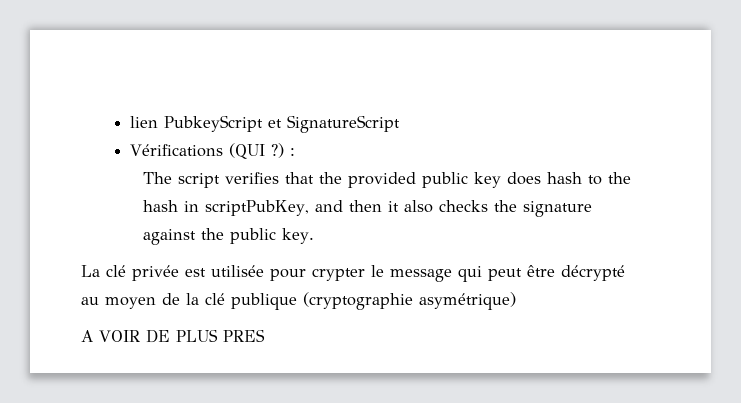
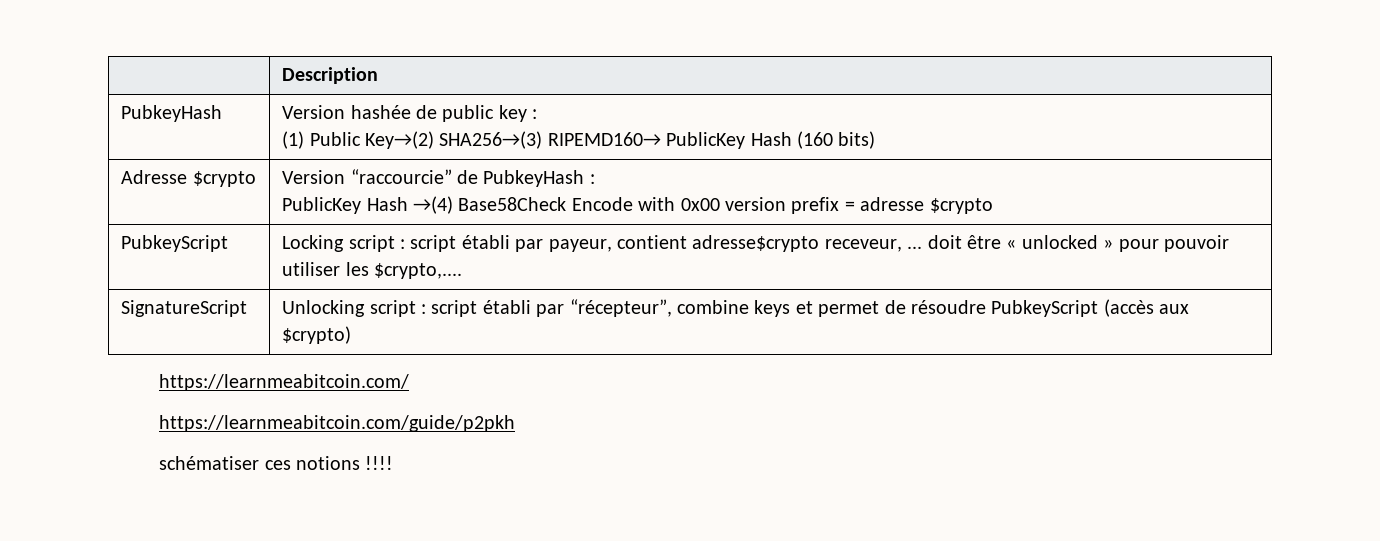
- lien PubkeyScript et SignatureScript
- Vérifications (QUI ?) :
- The script verifies that the provided public key does hash to the hash in scriptPubKey, and then it also checks the signature against the public key.
- La clé privée est utilisée pour crypter le message qui peut être décrypté au moyen de la clé publique (cryptographie asymétrique)
- A VOIR DE PLUS PRES
+ | Description
+ PubkeyHash | Version hashée de public key :
+ (1) Public Key→(2) SHA256→(3) RIPEMD160→ PublicKey Hash (160 bits)
+ Adresse $crypto | Version “raccourcie” de PubkeyHash :
+ PublicKey Hash →(4) Base58Check Encode with 0x00 version prefix = adresse $crypto
+ PubkeyScript | Locking script : script établi par payeur, contient adresse$crypto receveur, ... doit être « unlocked » pour pouvoir utiliser les $crypto,....
+ SignatureScript | Unlocking script : script établi par “récepteur”, combine keys et permet de résoudre PubkeyScript (accès aux $crypto)
+ https://learnmeabitcoin.com/
+ https://learnmeabitcoin.com/guide/p2pkh
+ schématiser ces notions !!!!

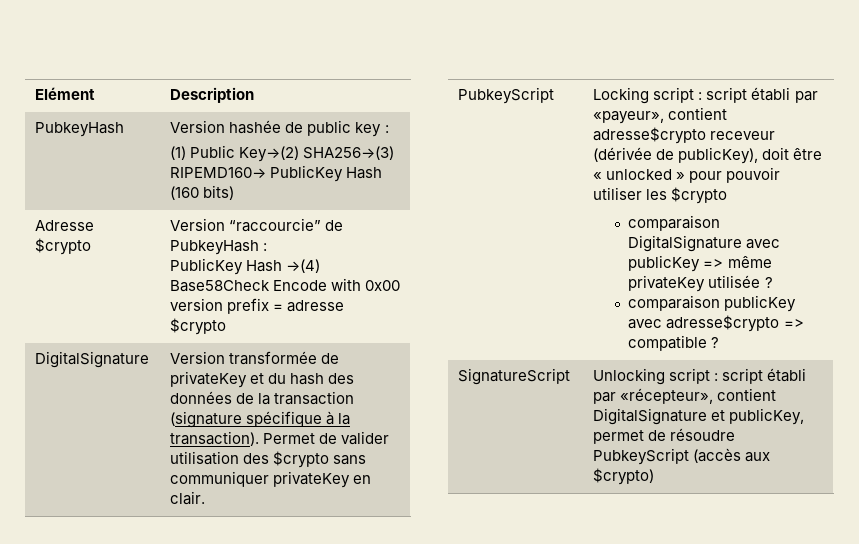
- | Description
+ Elément | Description
+ DigitalSignature | Version transformée de privateKey et du hash des données de la transaction (signature spécifique à la transaction). Permet de valider utilisation des $crypto sans communiquer privateKey en clair.
- PubkeyScript | Locking script : script établi par payeur, contient adresse$crypto receveur, ... doit être « unlocked » pour pouvoir utiliser les $crypto,....
+ PubkeyScript | Locking script : script établi par «payeur», contient adresse$crypto receveur (dérivée de publicKey), doit être « unlocked » pour pouvoir utiliser les $crypto
+ comparaison DigitalSignature avec publicKey => même privateKey utilisée ?
+ comparaison publicKey avec adresse$crypto => compatible ?
- SignatureScript | Unlocking script : script établi par “récepteur”, combine keys et permet de résoudre PubkeyScript (accès aux $crypto)
+ SignatureScript | Unlocking script : script établi par «récepteur», contient DigitalSignature et publicKey, permet de résoudre PubkeyScript (accès aux $crypto)
- https://learnmeabitcoin.com/
- https://learnmeabitcoin.com/guide/p2pkh
- schématiser ces notions !!!!

